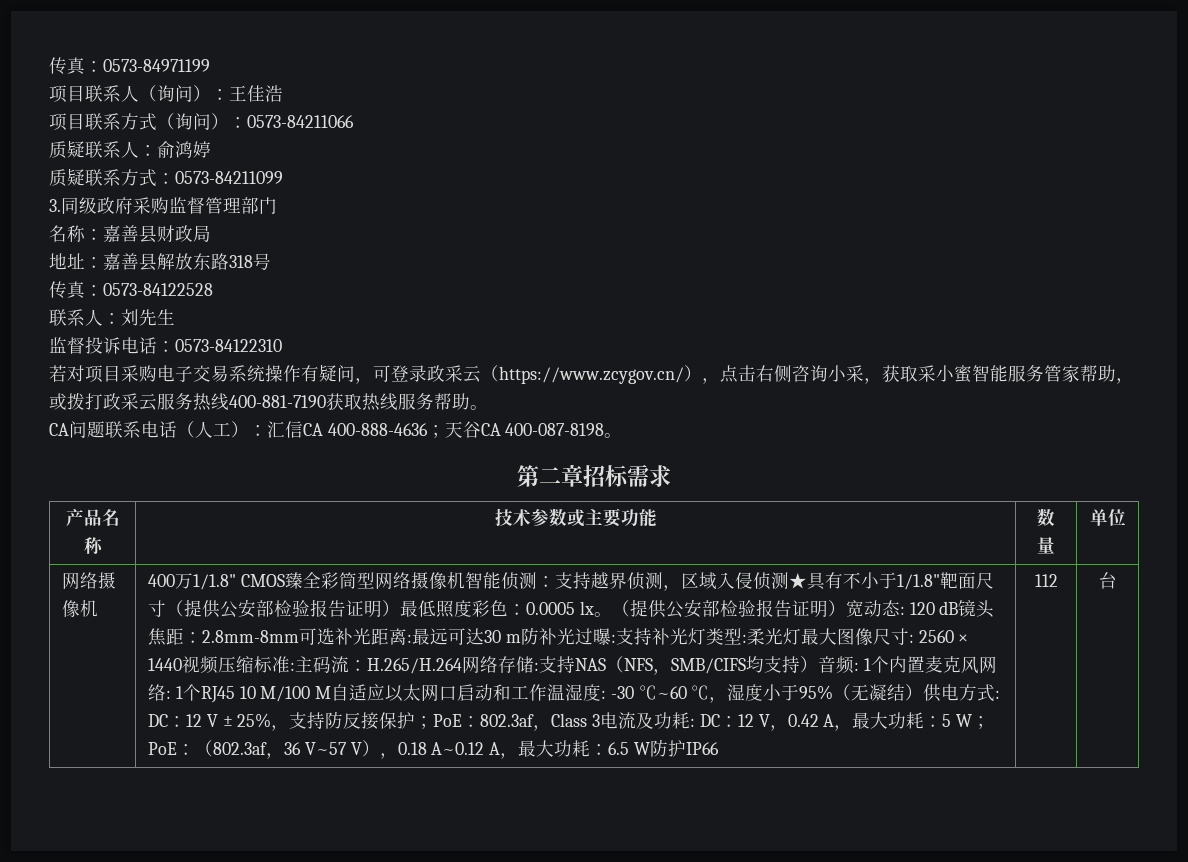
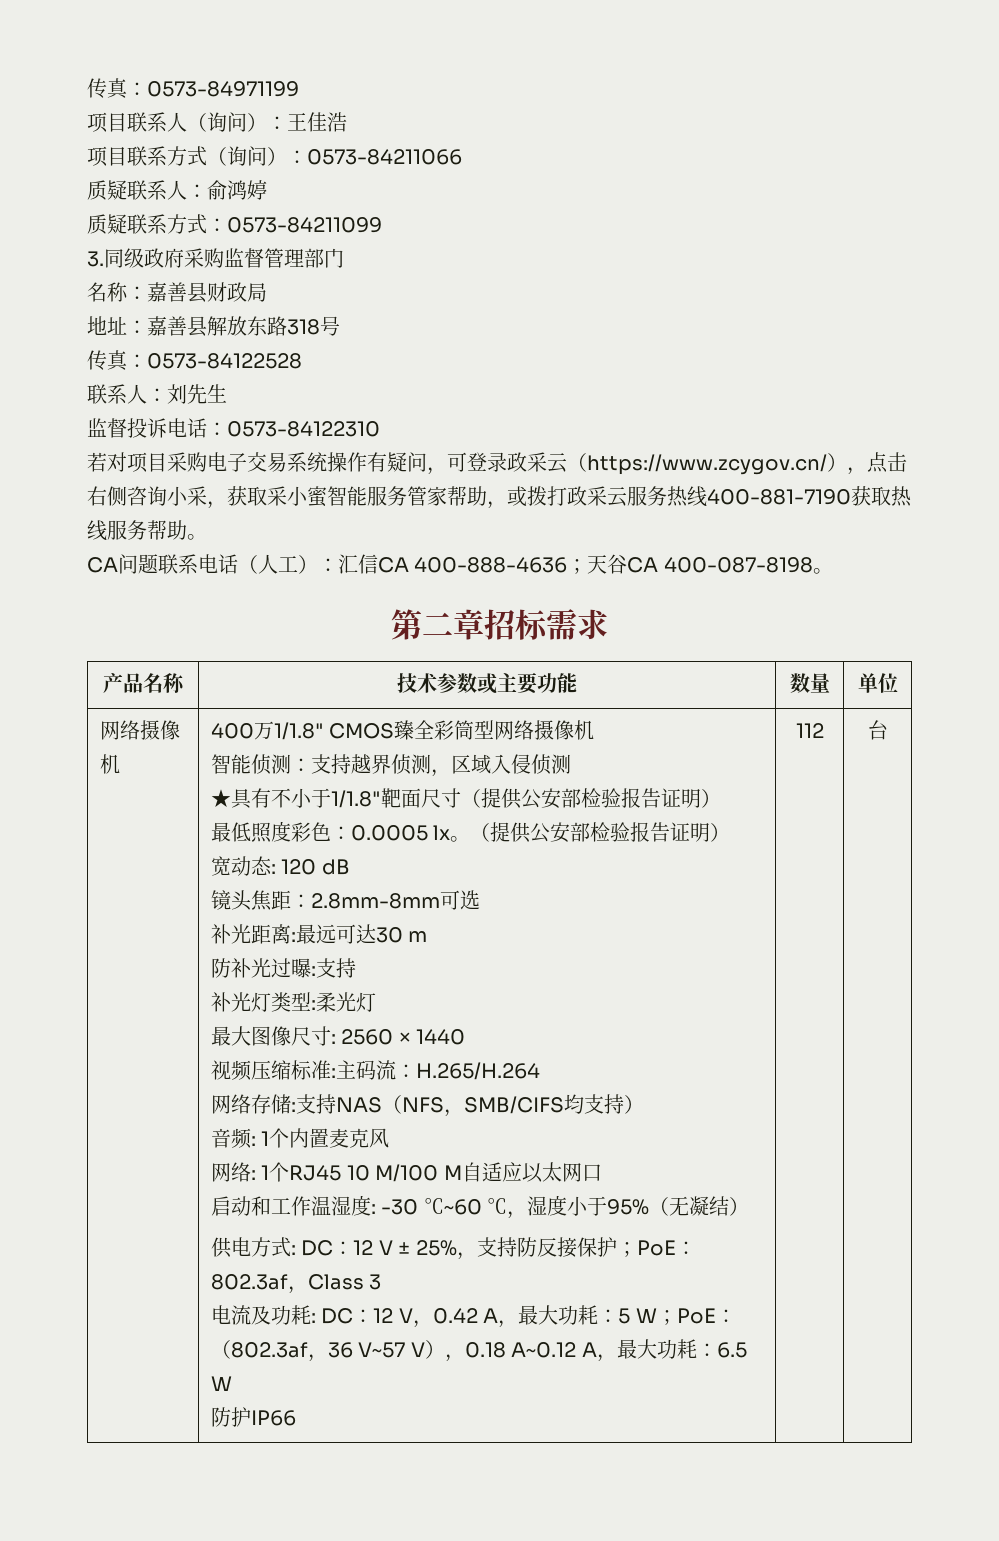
- 400万1/1.8" CMOS臻全彩筒型网络摄像机智能侦测：支持越界侦测，区域入侵侦测★具有不小于1/1.8"靶面尺寸（提供公安部检验报告证明）最低照度彩色：0.0005 lx。（提供公安部检验报告证明）宽动态:
+ 400万1/1.8" CMOS臻全彩筒型网络摄像机
+ 智能侦测：支持越界侦测，区域入侵侦测
+ ★具有不小于1/1.8"靶面尺寸（提供公安部检验报告证明）
+ 最低照度彩色：0.0005 lx。（提供公安部检验报告证明）
+ 宽动态:
- 120 dB镜头焦距：
+ 120 dB
+ 镜头焦距：
- 2.8mm-8mm可选补光距离:
+ 2.8mm-8mm可选
+ 补光距离:
- 最远可达30 m防补光过曝:支持补光灯类型:
+ 最远可达30 m
+ 防补光过曝:支持
+ 补光灯类型:
- 柔光灯最大图像尺寸:
+ 柔光灯
+ 最大图像尺寸:
- 2560 × 1440视频压缩标准:
+ 2560 × 1440
+ 视频压缩标准:
- H.265/H.264网络存储:
+ H.265/H.264
+ 网络存储:
- 支持NAS（NFS，SMB/CIFS均支持）音频:
+ 支持NAS（NFS，SMB/CIFS均支持）
+ 音频:
- 1个内置麦克风网络:
+ 1个内置麦克风
+ 网络:
- 1个RJ45 10 M/100 M自适应以太网口启动和工作温湿度:
+ 1个RJ45 10 M/100 M自适应以太网口
+ 启动和工作温湿度:
- -30 ℃~60 ℃，湿度小于95%（无凝结）供电方式:
+ -30 ℃~60 ℃，湿度小于95%（无凝结）
+ 供电方式:
- 802.3af，Class 3电流及功耗:
+ 802.3af，Class 3
+ 电流及功耗:
- 6.5 W防护IP66
+ 6.5 W
+ 防护IP66

